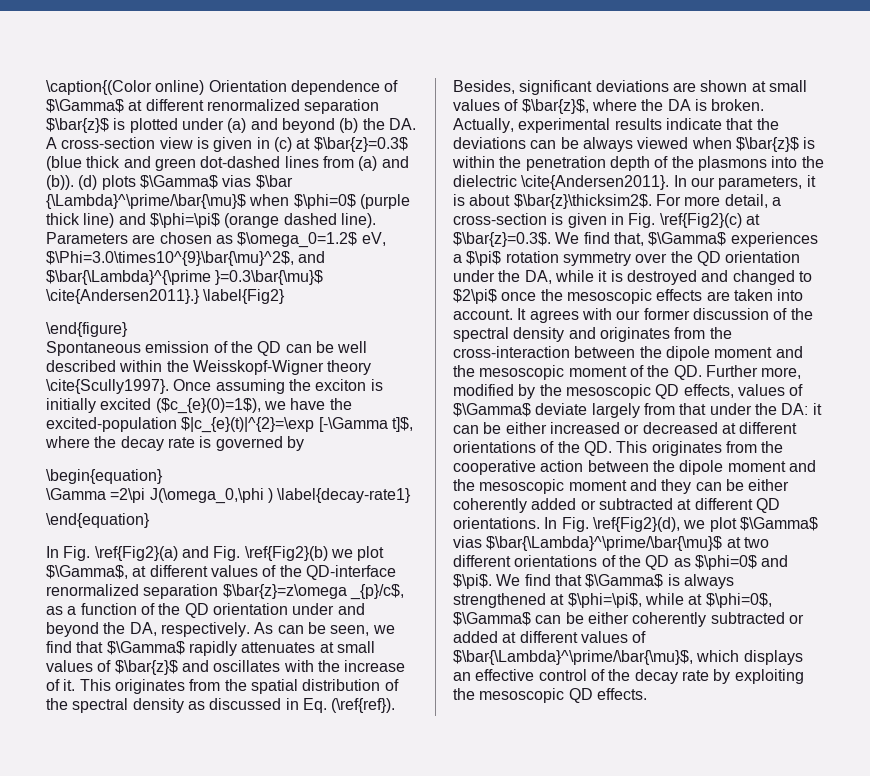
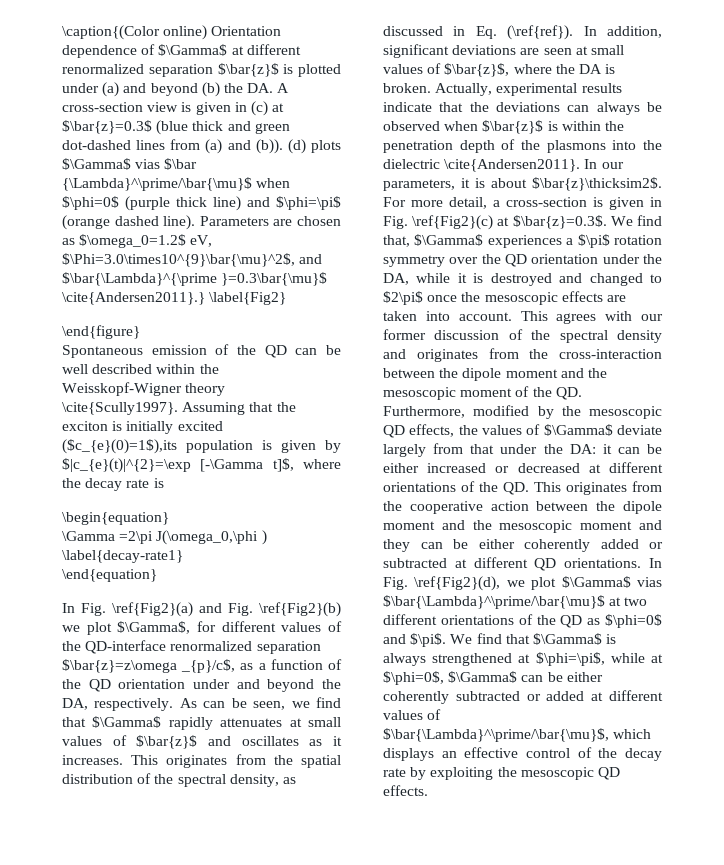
- Once assuming the exciton is initially excited ($c_{e}(0)=1$), we have the excited-population $|c_{e}(t)|^{2}=\exp [-\Gamma t]$, where the decay rate is governed by
+ Assuming that the exciton is initially excited ($c_{e}(0)=1$),its population is given by $|c_{e}(t)|^{2}=\exp [-\Gamma t]$, where the decay rate is
- In Fig. \ref{Fig2}(a) and Fig. \ref{Fig2}(b) we plot $\Gamma$, at different values of the QD-interface renormalized separation $\bar{z}=z\omega _{p}/c$, as a function of the QD orientation under and beyond the DA, respectively.
+ In Fig. \ref{Fig2}(a) and Fig. \ref{Fig2}(b) we plot $\Gamma$, for different values of the QD-interface renormalized separation $\bar{z}=z\omega _{p}/c$, as a function of the QD orientation under and beyond the DA, respectively.
- As can be seen, we find that $\Gamma$ rapidly attenuates at small values of $\bar{z}$ and oscillates with the increase of it.
+ As can be seen, we find that $\Gamma$ rapidly attenuates at small values of $\bar{z}$ and oscillates as it increases.
- This originates from the spatial distribution of the spectral density as discussed in Eq. (\ref{ref}).
+ This originates from the spatial distribution of the spectral density, as discussed in Eq. (\ref{ref}).
- Besides, significant deviations are shown at small values of $\bar{z}$, where the DA is broken.
+ In addition, significant deviations are seen at small values of $\bar{z}$, where the DA is broken.
- Actually, experimental results indicate that the deviations can be always viewed when $\bar{z}$ is within the penetration depth of the plasmons into the dielectric \cite{Andersen2011}.
+ Actually, experimental results indicate that the deviations can always be observed when $\bar{z}$ is within the penetration depth of the plasmons into the dielectric \cite{Andersen2011}.
- It agrees with our former discussion of the spectral density and originates from the cross-interaction between the dipole moment and the mesoscopic moment of the QD. Further more, modified by the mesoscopic QD effects, values of $\Gamma$ deviate largely from that under the DA:
+ This agrees with our former discussion of the spectral density and originates from the cross-interaction between the dipole moment and the mesoscopic moment of the QD. Furthermore, modified by the mesoscopic QD effects, the values of $\Gamma$ deviate largely from that under the DA:

